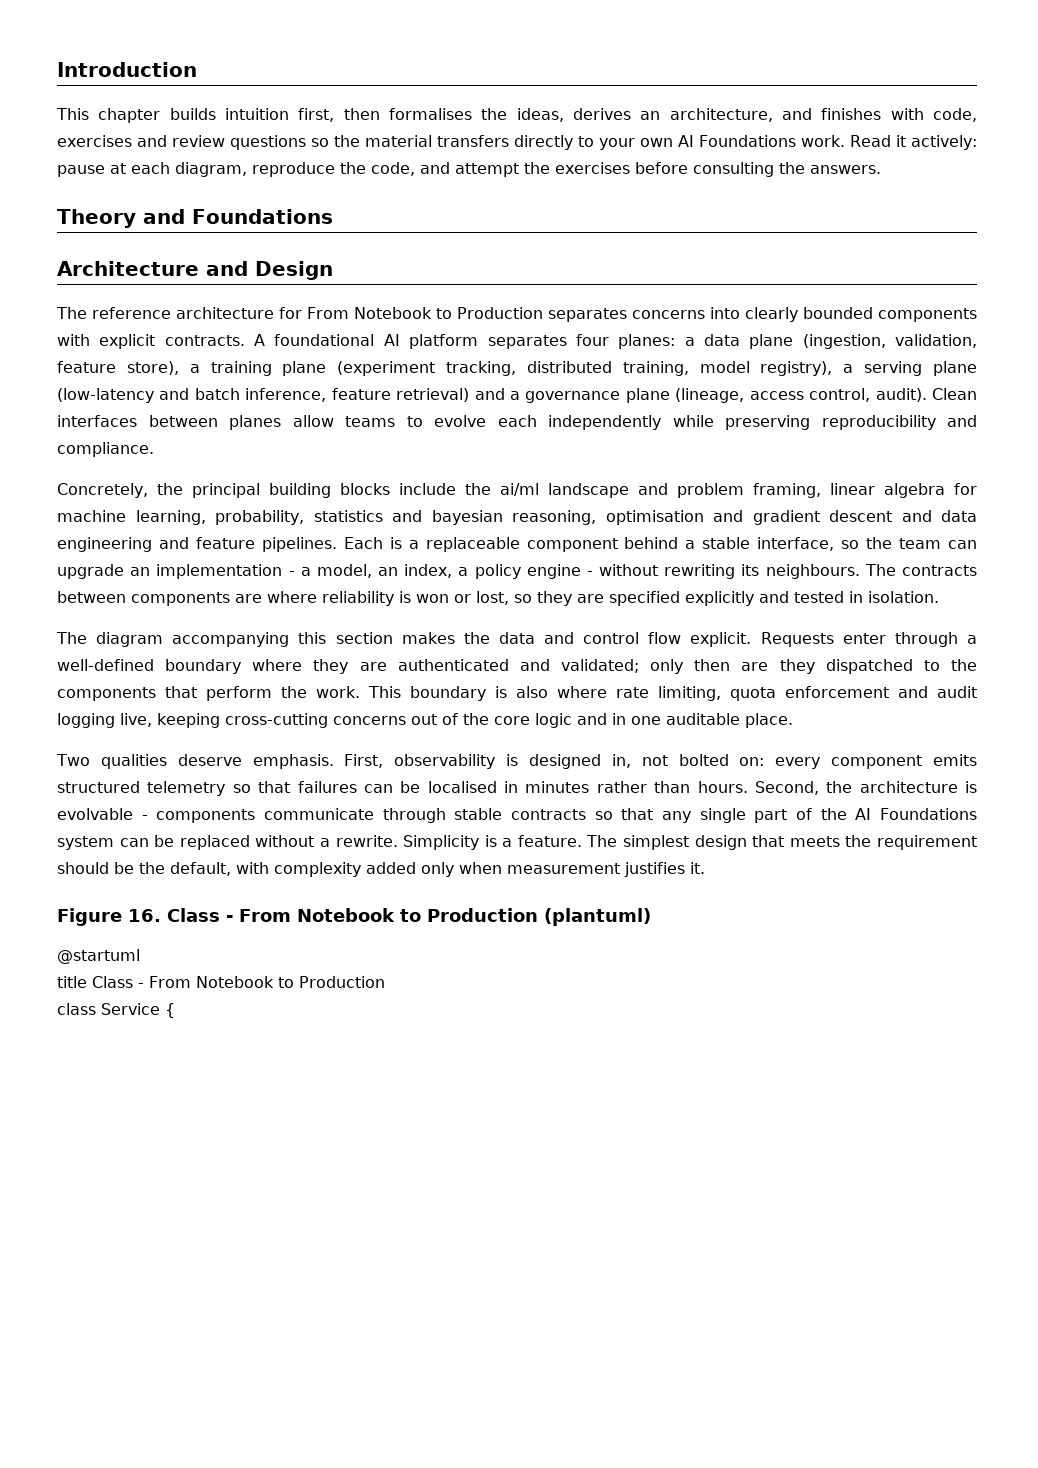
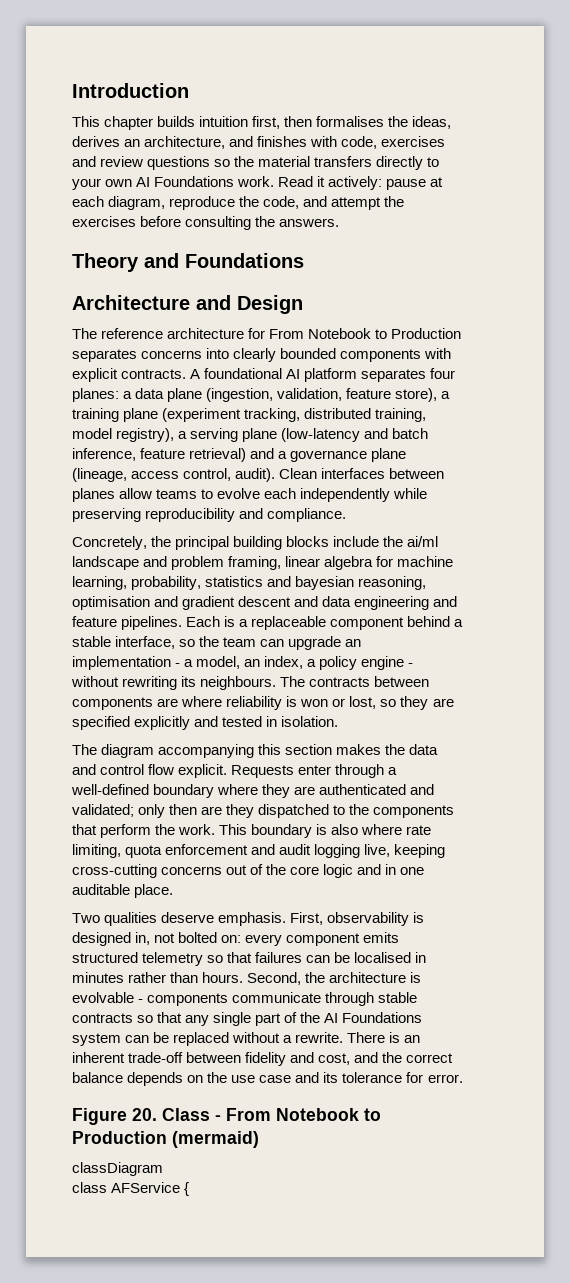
- Simplicity is a feature. The simplest design that meets the requirement should be the default, with complexity added only when measurement justifies it.
+ There is an inherent trade-off between fidelity and cost, and the correct balance depends on the use case and its tolerance for error.
- Figure 16. Class - From Notebook to Production (plantuml)
- @startuml
- title Class - From Notebook to Production
+ Figure 20. Class - From Notebook to Production (mermaid)
+ classDiagram
- class Service {
+ class AFService {

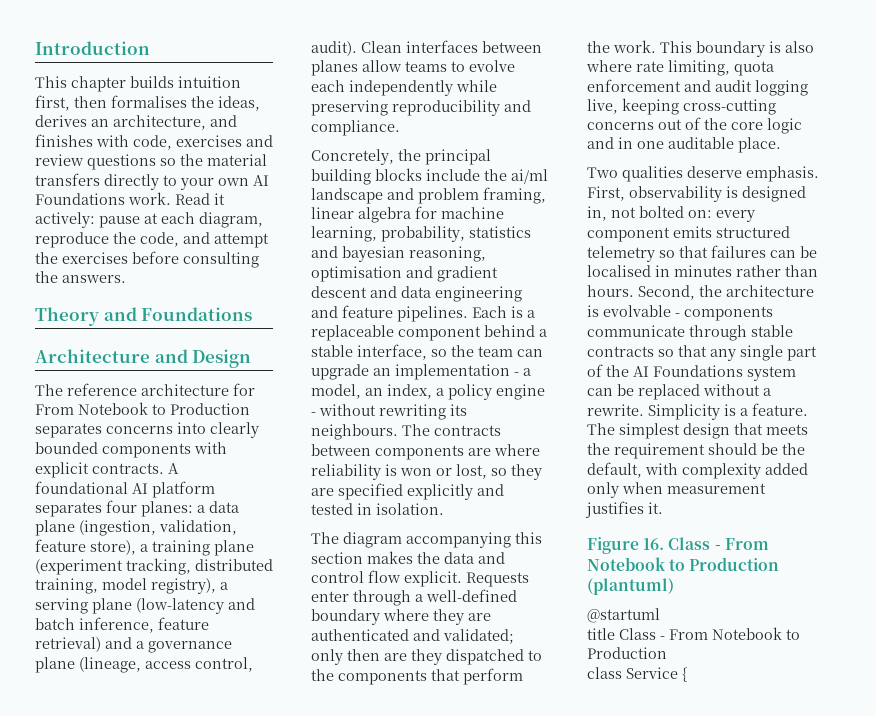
- There is an inherent trade-off between fidelity and cost, and the correct balance depends on the use case and its tolerance for error.
+ Simplicity is a feature. The simplest design that meets the requirement should be the default, with complexity added only when measurement justifies it.
- Figure 20. Class - From Notebook to Production (mermaid)
- classDiagram
+ Figure 16. Class - From Notebook to Production (plantuml)
+ @startuml
+ title Class - From Notebook to Production
- class AFService {
+ class Service {

